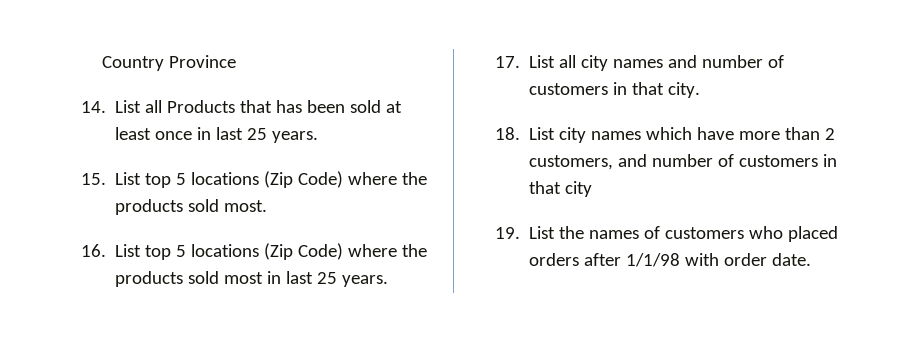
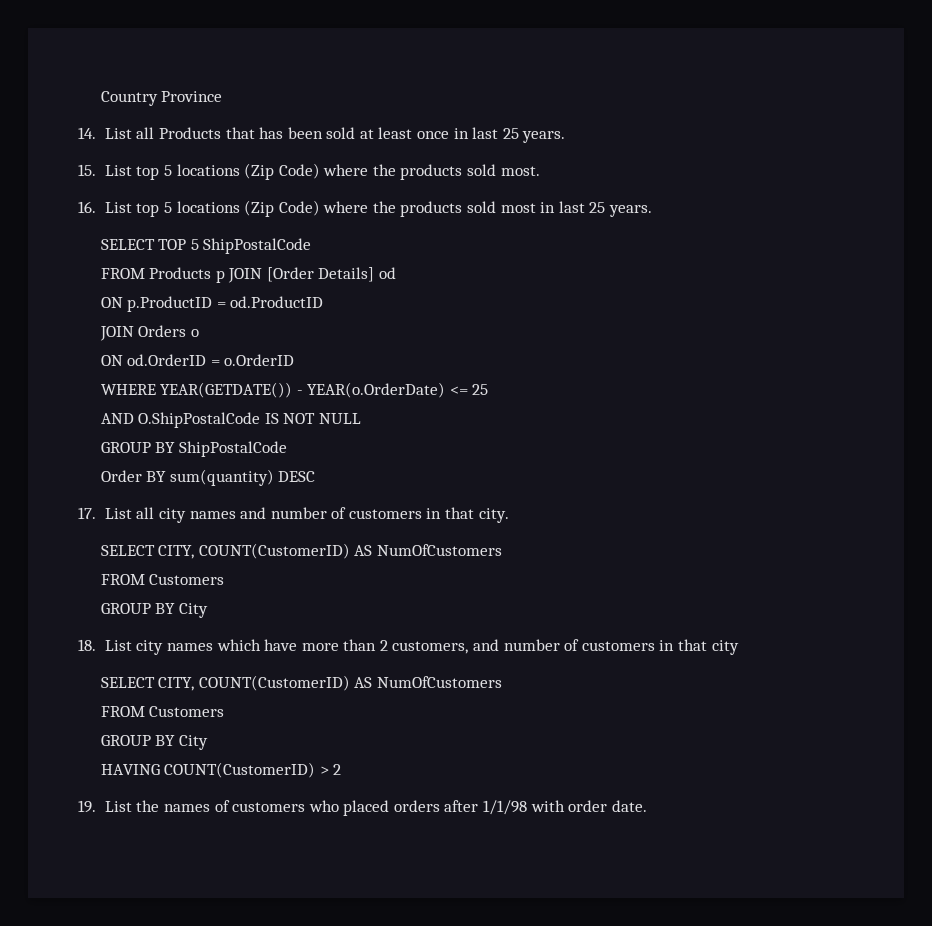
+ SELECT TOP 5 ShipPostalCode
+ FROM Products p JOIN [Order Details] od
+ ON p.ProductID = od.ProductID
+ JOIN Orders o
+ ON od.OrderID = o.OrderID
+ WHERE YEAR(GETDATE()) - YEAR(o.OrderDate) <= 25
+ AND O.ShipPostalCode IS NOT NULL
+ GROUP BY ShipPostalCode
+ Order BY sum(quantity) DESC
  17. List all city names and number of customers in that city.
+ SELECT CITY, COUNT(CustomerID) AS NumOfCustomers
+ FROM Customers
+ GROUP BY City
  18. List city names which have more than 2 customers, and number of customers in that city
+ SELECT CITY, COUNT(CustomerID) AS NumOfCustomers
+ FROM Customers
+ GROUP BY City
+ HAVING COUNT(CustomerID) > 2

